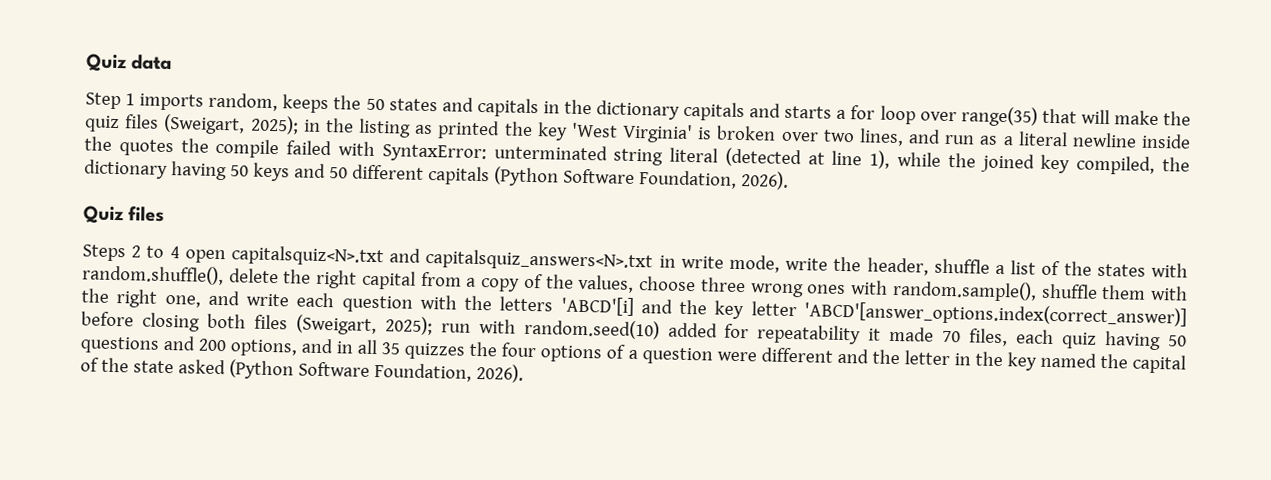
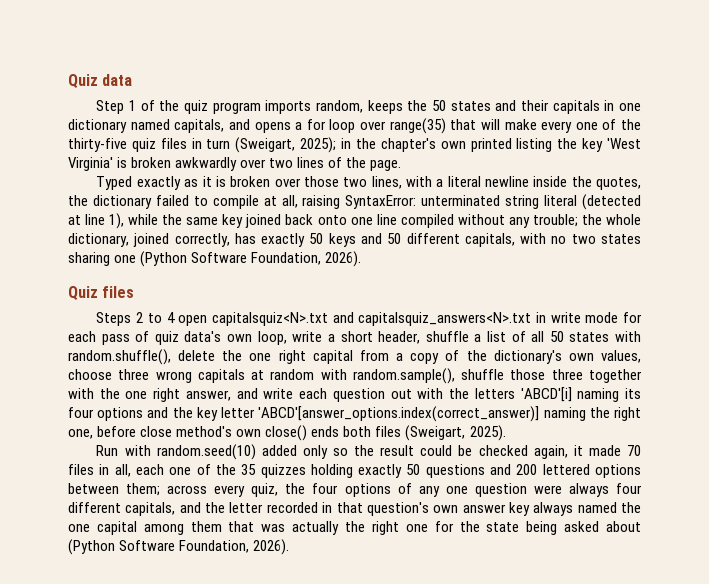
- Step 1 imports random, keeps the 50 states and capitals in the dictionary capitals and starts a for loop over range(35) that will make the quiz files (Sweigart, 2025); in the listing as printed the key 'West Virginia' is broken over two lines, and run as a literal newline inside the quotes the compile failed with SyntaxError: unterminated string literal (detected at line 1), while the joined key compiled, the dictionary having 50 keys and 50 different capitals (Python Software Foundation, 2026).
+ Step 1 of the quiz program imports random, keeps the 50 states and their capitals in one dictionary named capitals, and opens a for loop over range(35) that will make every one of the thirty-five quiz files in turn (Sweigart, 2025); in the chapter's own printed listing the key 'West Virginia' is broken awkwardly over two lines of the page.
+ Typed exactly as it is broken over those two lines, with a literal newline inside the quotes, the dictionary failed to compile at all, raising SyntaxError: unterminated string literal (detected at line 1), while the same key joined back onto one line compiled without any trouble; the whole dictionary, joined correctly, has exactly 50 keys and 50 different capitals, with no two states sharing one (Python Software Foundation, 2026).
- Steps 2 to 4 open capitalsquiz<N>.txt and capitalsquiz_answers<N>.txt in write mode, write the header, shuffle a list of the states with random.shuffle(), delete the right capital from a copy of the values, choose three wrong ones with random.sample(), shuffle them with the right one, and write each question with the letters 'ABCD'[i] and the key letter 'ABCD'[answer_options.index(correct_answer)] before closing both files (Sweigart, 2025); run with random.seed(10) added for repeatability it made 70 files, each quiz having 50 questions and 200 options, and in all 35 quizzes the four options of a question were different and the letter in the key named the capital of the state asked (Python Software Foundation, 2026).
+ Steps 2 to 4 open capitalsquiz<N>.txt and capitalsquiz_answers<N>.txt in write mode for each pass of quiz data's own loop, write a short header, shuffle a list of all 50 states with random.shuffle(), delete the one right capital from a copy of the dictionary's own values, choose three wrong capitals at random with random.sample(), shuffle those three together with the one right answer, and write each question out with the letters 'ABCD'[i] naming its four options and the key letter 'ABCD'[answer_options.index(correct_answer)] naming the right one, before close method's own close() ends both files (Sweigart, 2025).
+ Run with random.seed(10) added only so the result could be checked again, it made 70 files in all, each one of the 35 quizzes holding exactly 50 questions and 200 lettered options between them; across every quiz, the four options of any one question were always four different capitals, and the letter recorded in that question's own answer key always named the one capital among them that was actually the right one for the state being asked about (Python Software Foundation, 2026).

